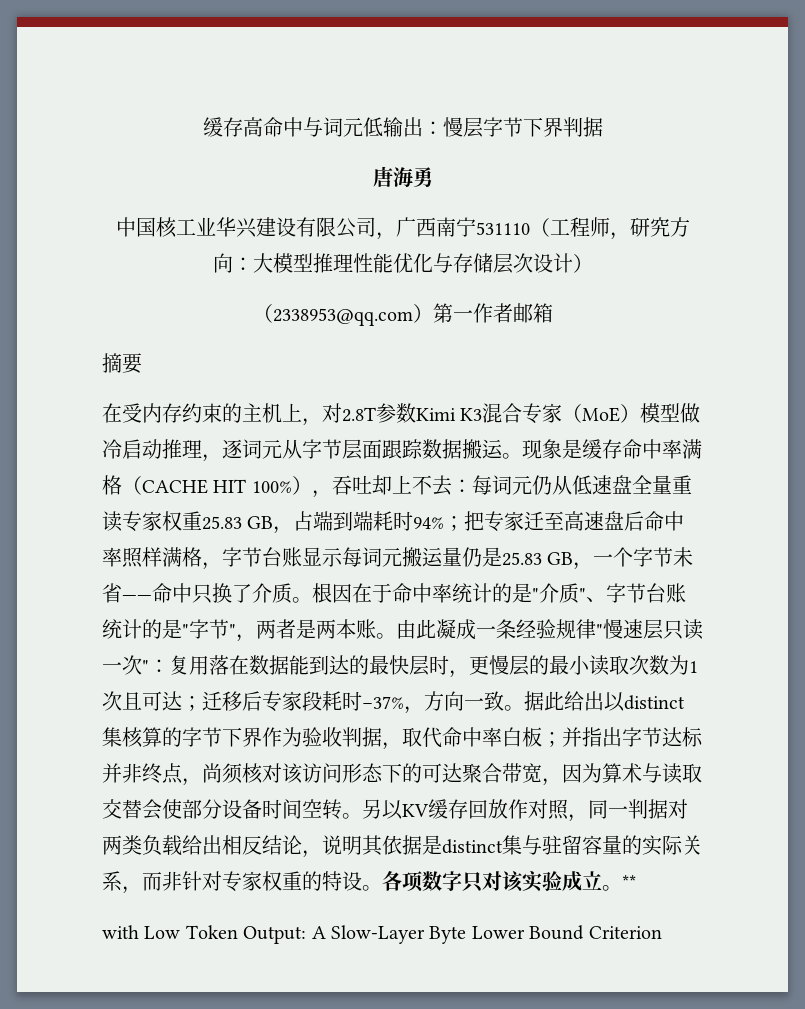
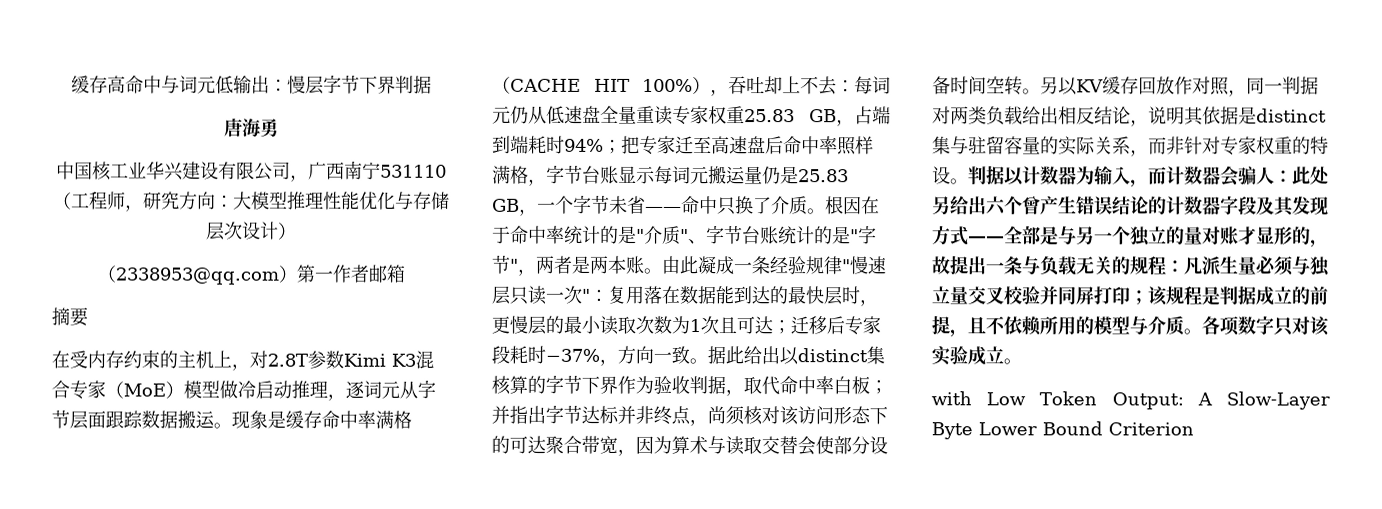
+ 判据以计数器为输入，而计数器会骗人：此处另给出六个曾产生错误结论的计数器字段及其发现方式——全部是与另一个独立的量对账才显形的，故提出一条与负载无关的规程：凡派生量必须与独立量交叉校验并同屏打印；该规程是判据成立的前提，且不依赖所用的模型与介质。
- **

